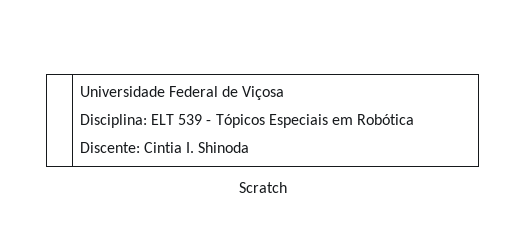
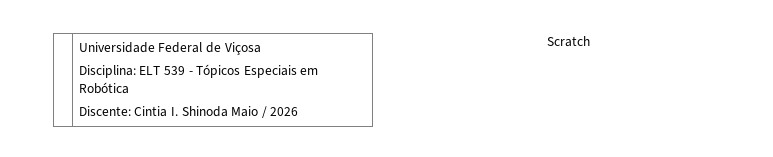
  | Universidade Federal de Viçosa
  Disciplina: ELT 539 - Tópicos Especiais em Robótica
- Discente: Cintia I. Shinoda
+ Discente: Cintia I. Shinoda Maio / 2026

